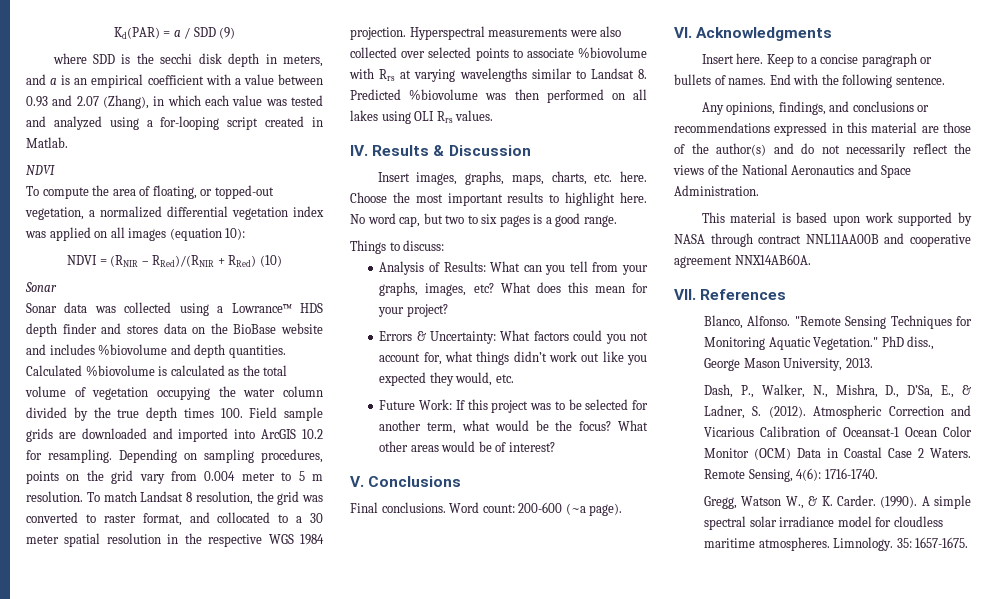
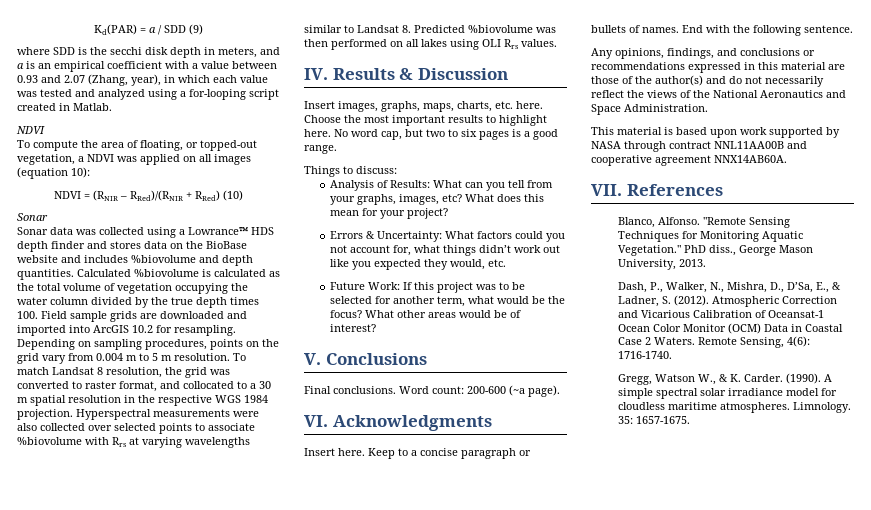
- where SDD is the secchi disk depth in meters, and a is an empirical coefficient with a value between 0.93 and 2.07 (Zhang), in which each value was tested and analyzed using a for-looping script created in Matlab.
+ where SDD is the secchi disk depth in meters, and a is an empirical coefficient with a value between 0.93 and 2.07 (Zhang, year), in which each value was tested and analyzed using a for-looping script created in Matlab.
- To compute the area of floating, or topped-out vegetation, a normalized differential vegetation index was applied on all images (equation 10):
+ To compute the area of floating, or topped-out vegetation, a NDVI was applied on all images (equation 10):
- Depending on sampling procedures, points on the grid vary from 0.004 meter to 5 m resolution.
+ Depending on sampling procedures, points on the grid vary from 0.004 m to 5 m resolution.
- To match Landsat 8 resolution, the grid was converted to raster format, and collocated to a 30 meter spatial resolution in the respective WGS 1984 projection.
+ To match Landsat 8 resolution, the grid was converted to raster format, and collocated to a 30 m spatial resolution in the respective WGS 1984 projection.

